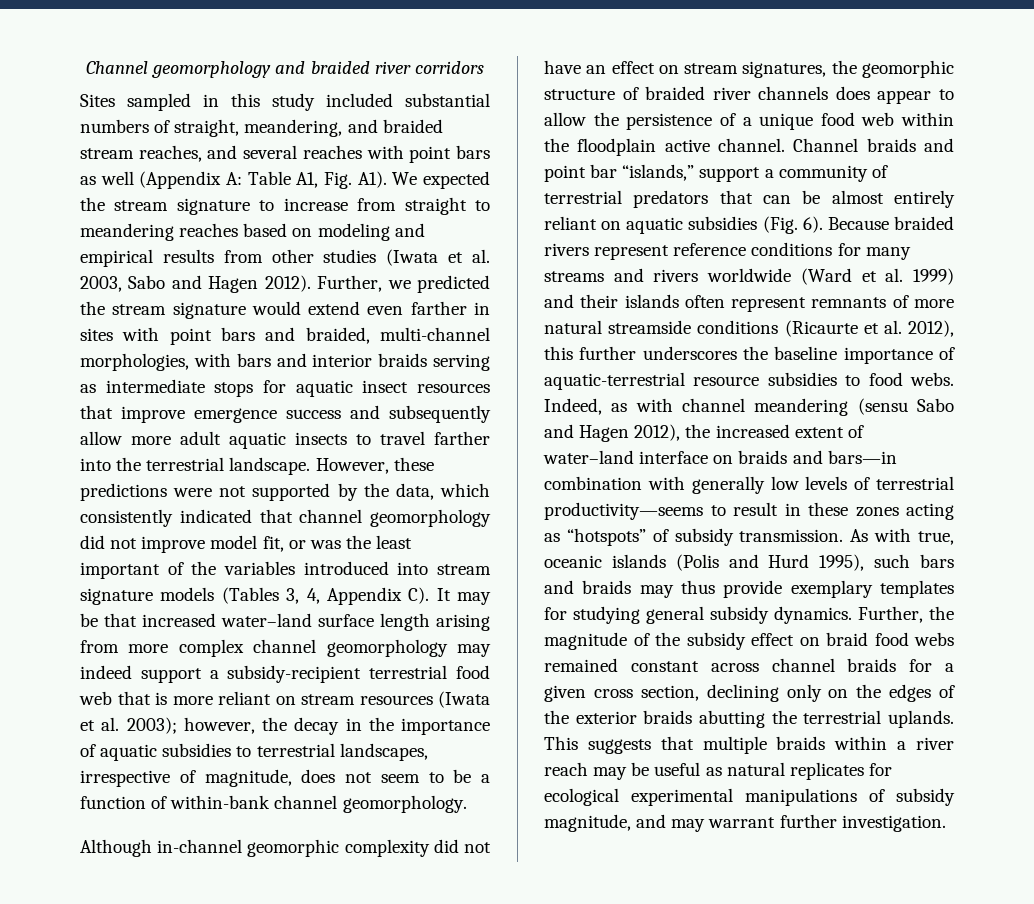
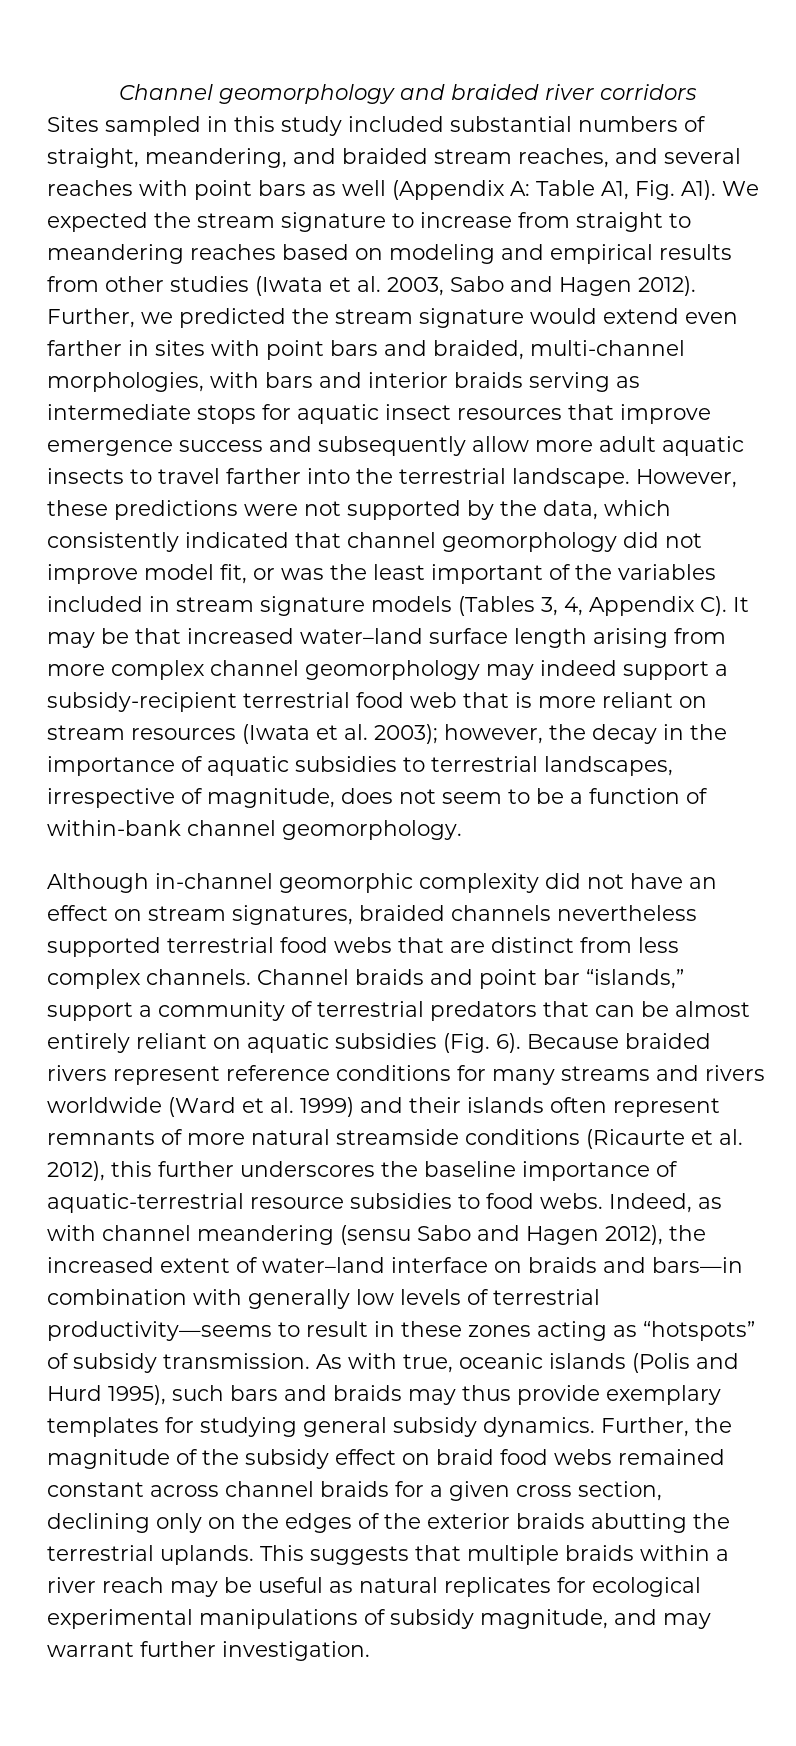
- However, these predictions were not supported by the data, which consistently indicated that channel geomorphology did not improve model fit, or was the least important of the variables introduced into stream signature models (Tables 3, 4, Appendix C). It may be that increased water–land surface length arising from more complex channel geomorphology may indeed support a subsidy-recipient terrestrial food web that is more reliant on stream resources (Iwata et al. 2003);
+ However, these predictions were not supported by the data, which consistently indicated that channel geomorphology did not improve model fit, or was the least important of the variables included in stream signature models (Tables 3, 4, Appendix C). It may be that increased water–land surface length arising from more complex channel geomorphology may indeed support a subsidy-recipient terrestrial food web that is more reliant on stream resources (Iwata et al. 2003);
- Although in-channel geomorphic complexity did not have an effect on stream signatures, the geomorphic structure of braided river channels does appear to allow the persistence of a unique food web within the floodplain active channel.
+ Although in-channel geomorphic complexity did not have an effect on stream signatures, braided channels nevertheless supported terrestrial food webs that are distinct from less complex channels.

